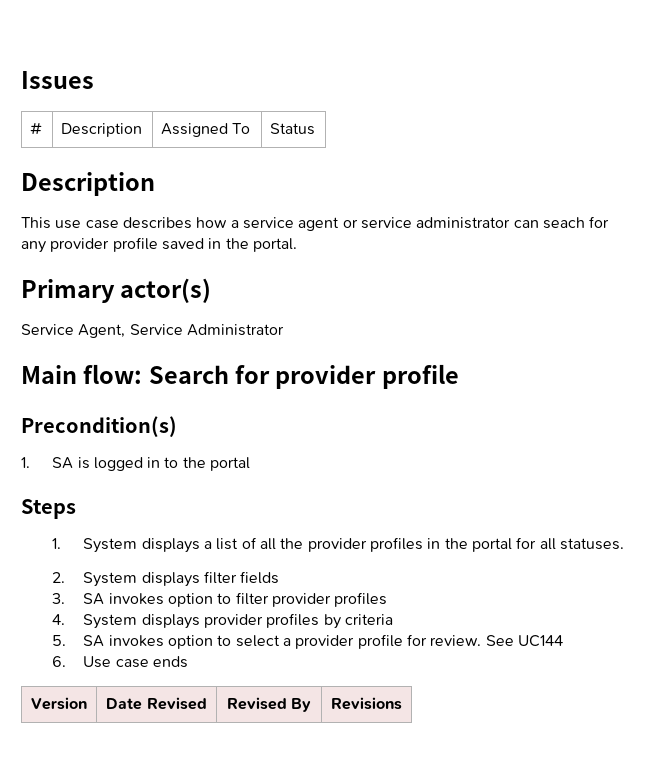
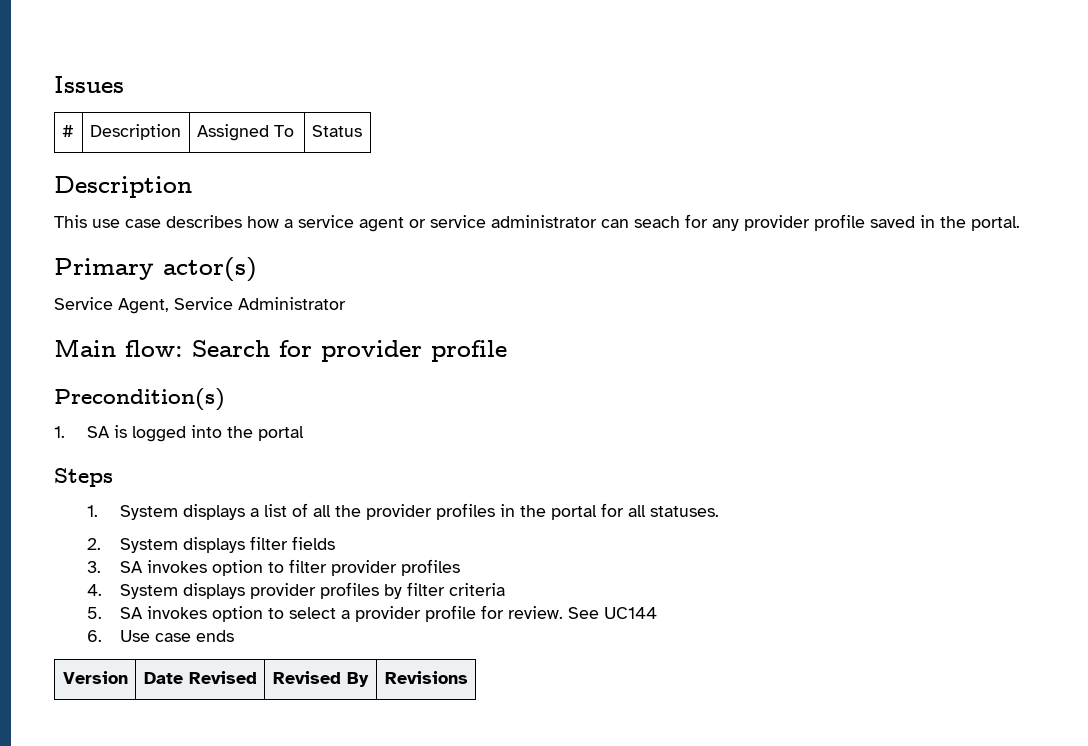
- 1. SA is logged in to the portal
+ 1. SA is logged into the portal
- 4. System displays provider profiles by criteria
+ 4. System displays provider profiles by filter criteria

